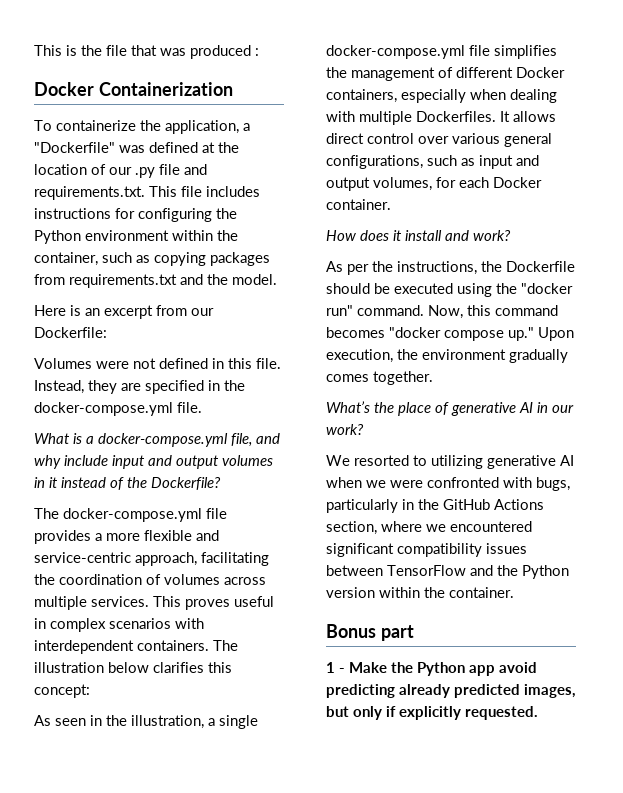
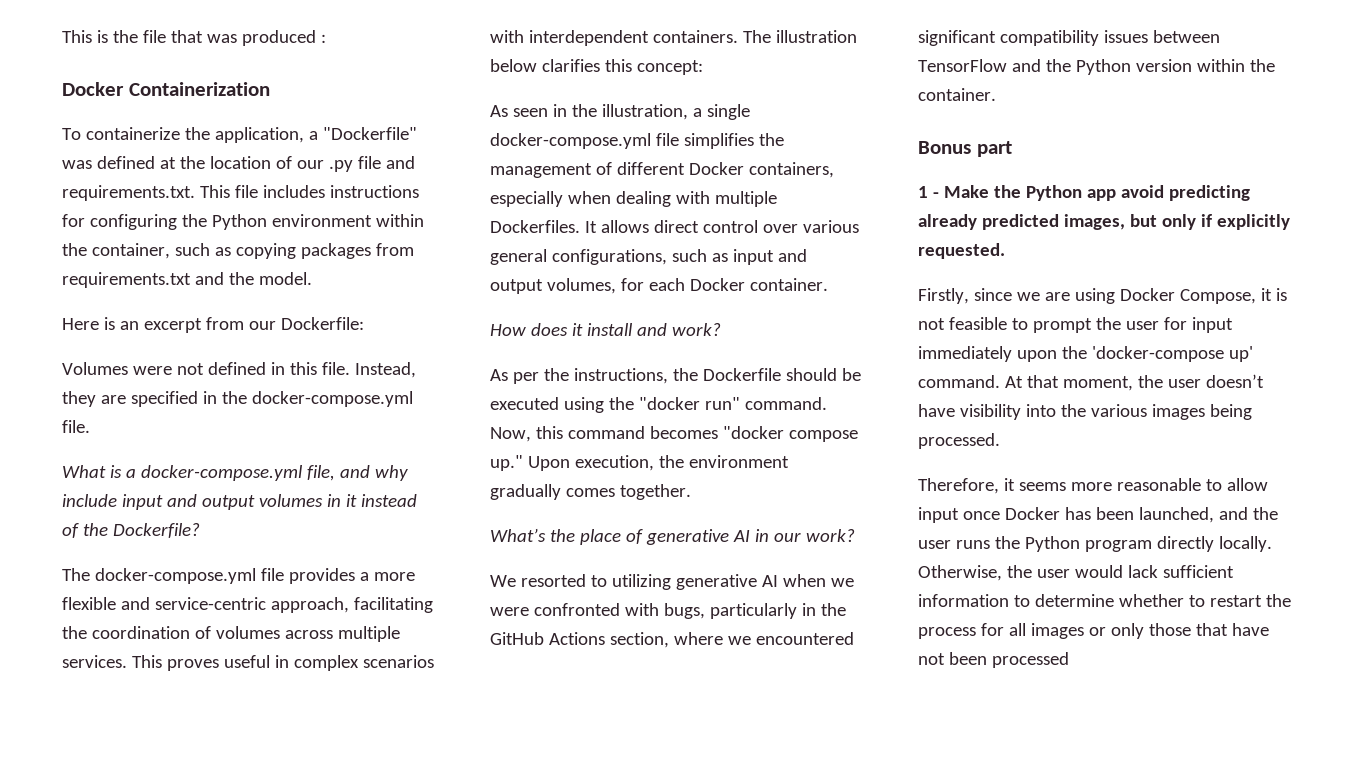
+ Firstly, since we are using Docker Compose, it is not feasible to prompt the user for input immediately upon the 'docker-compose up' command. At that moment, the user doesn’t have visibility into the various images being processed.
+ Therefore, it seems more reasonable to allow input once Docker has been launched, and the user runs the Python program directly locally. Otherwise, the user would lack sufficient information to determine whether to restart the process for all images or only those that have not been processed

